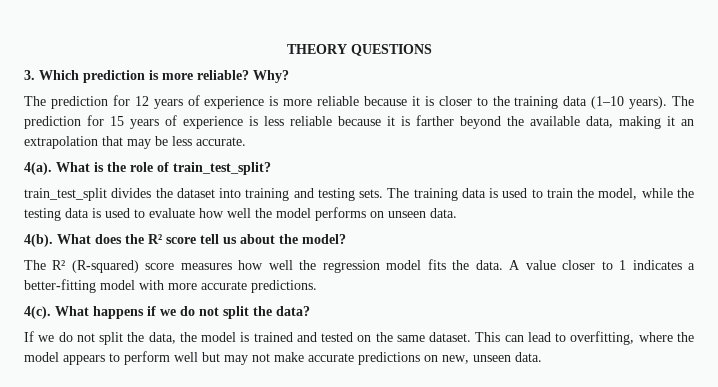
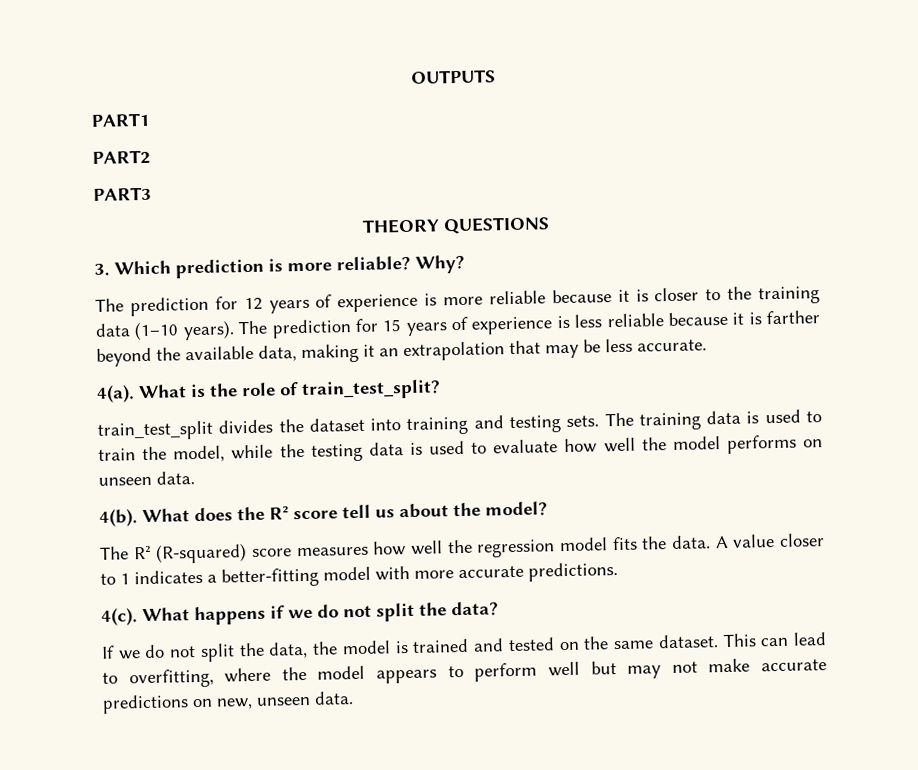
+ OUTPUTS
+ PART1
+ PART2
+ PART3

